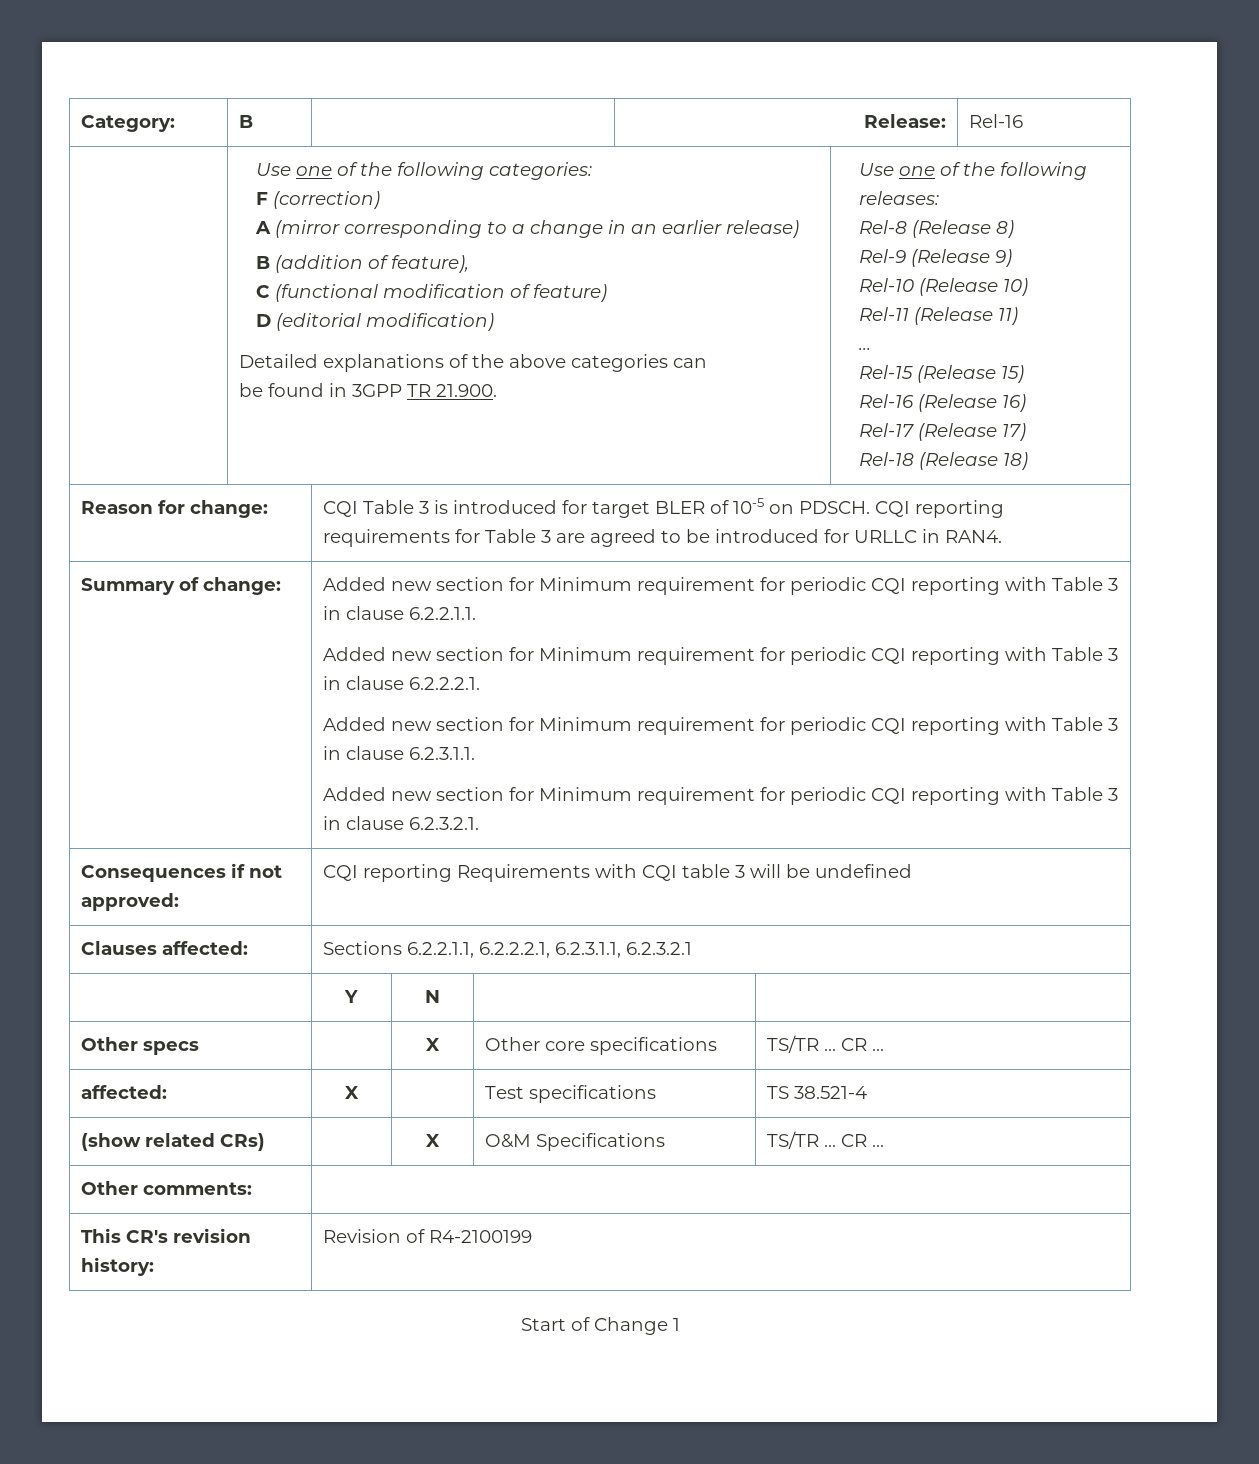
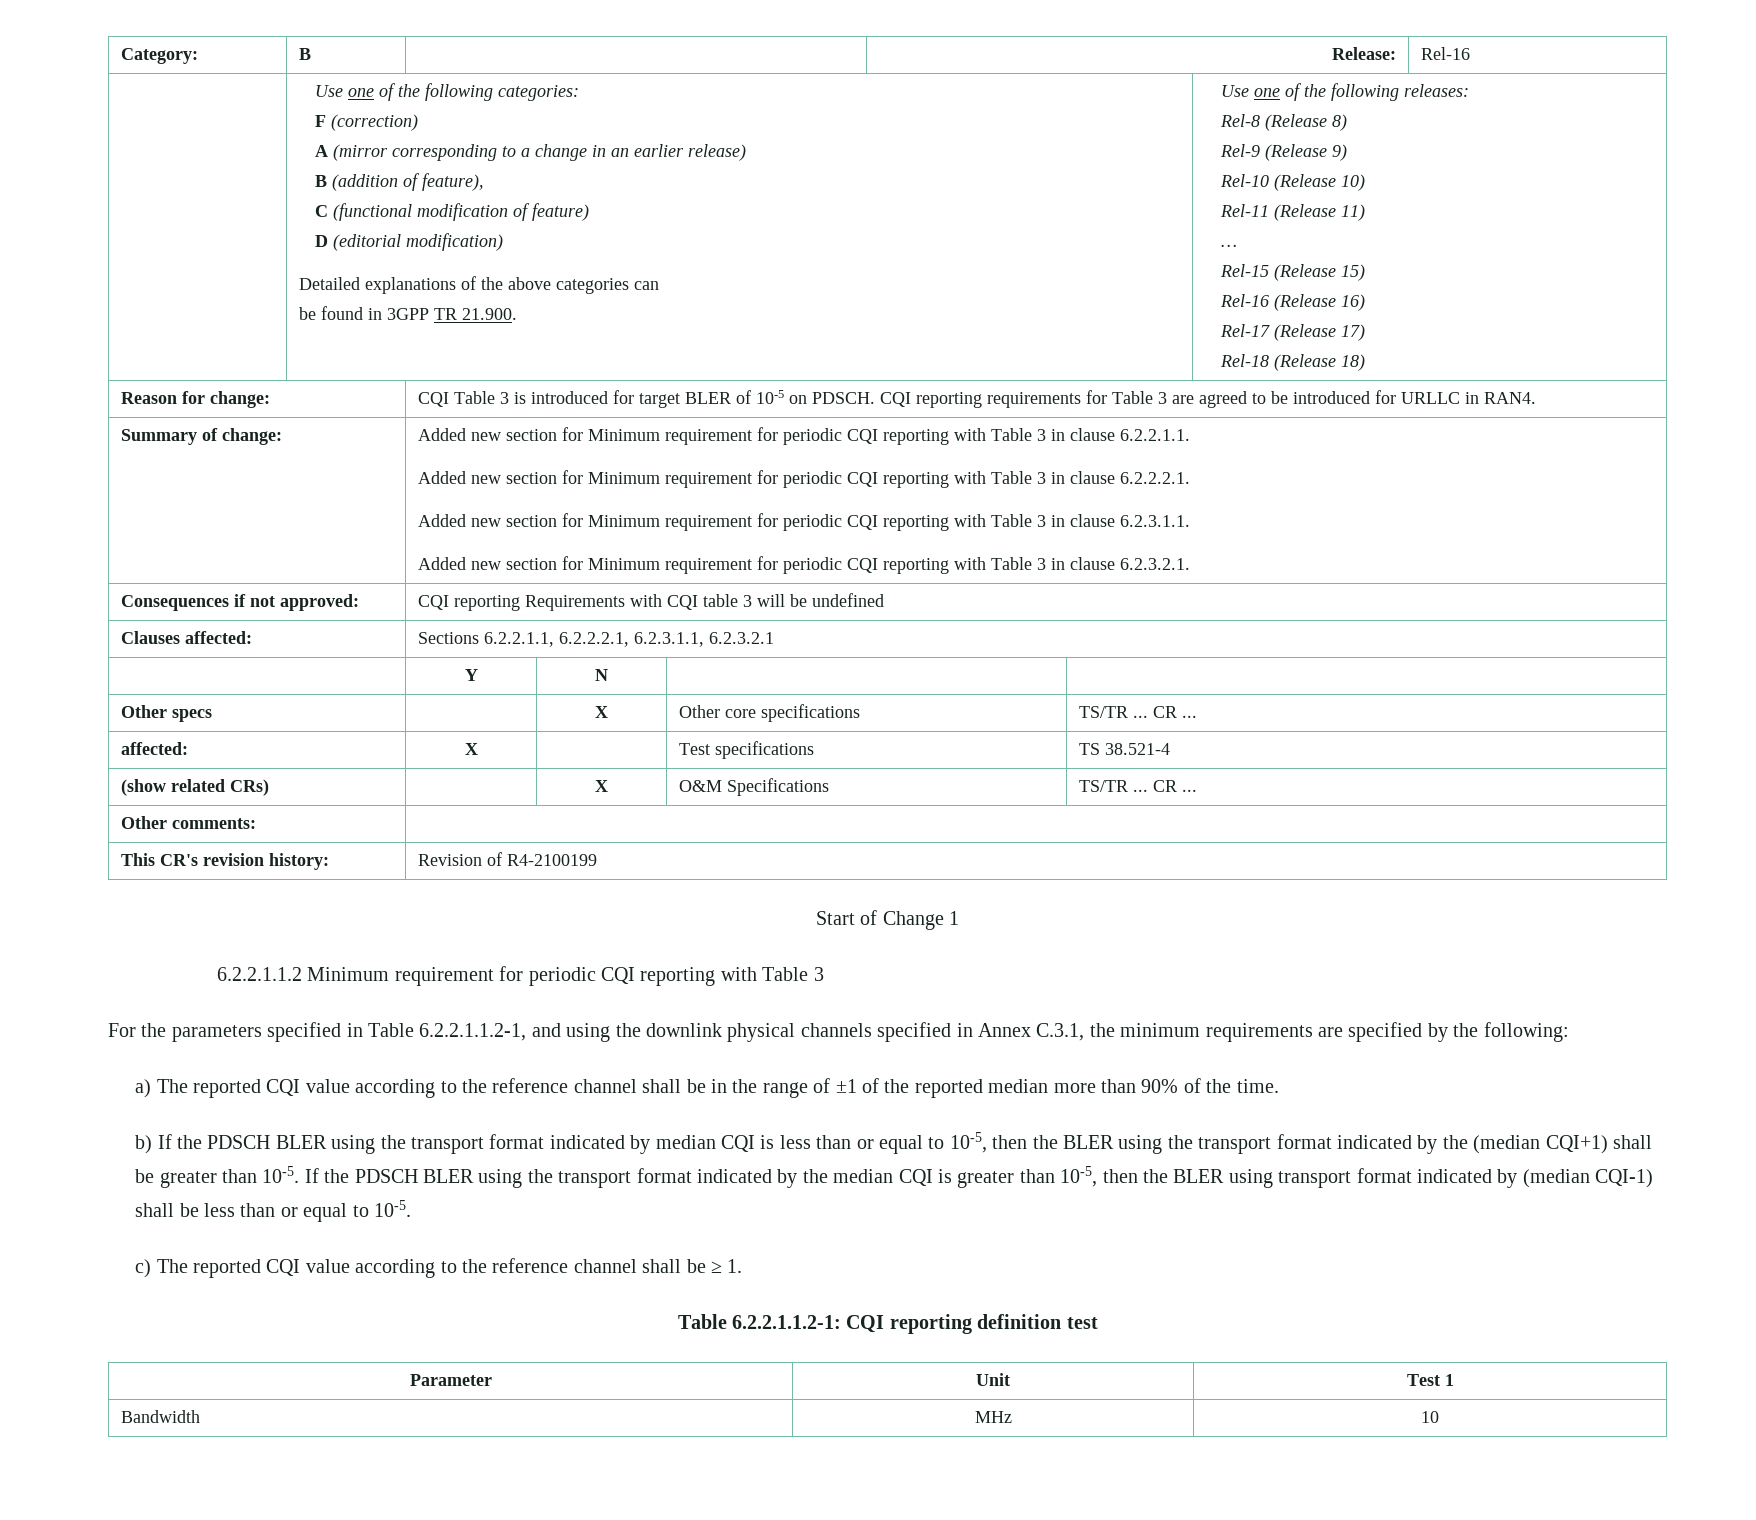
+ 6.2.2.1.1.2 Minimum requirement for periodic CQI reporting with Table 3
+ For the parameters specified in Table 6.2.2.1.1.2-1, and using the downlink physical channels specified in Annex C.3.1, the minimum requirements are specified by the following:
+ a) The reported CQI value according to the reference channel shall be in the range of ±1 of the reported median more than 90% of the time.
+ b) If the PDSCH BLER using the transport format indicated by median CQI is less than or equal to 10-5, then the BLER using the transport format indicated by the (median CQI+1) shall be greater than 10-5. If the PDSCH BLER using the transport format indicated by the median CQI is greater than 10-5, then the BLER using transport format indicated by (median CQI-1) shall be less than or equal to 10-5.
+ c) The reported CQI value according to the reference channel shall be ≥ 1.
+ Table 6.2.2.1.1.2-1: CQI reporting definition test
+ Parameter | Unit | Test 1
+ Bandwidth | MHz | 10

